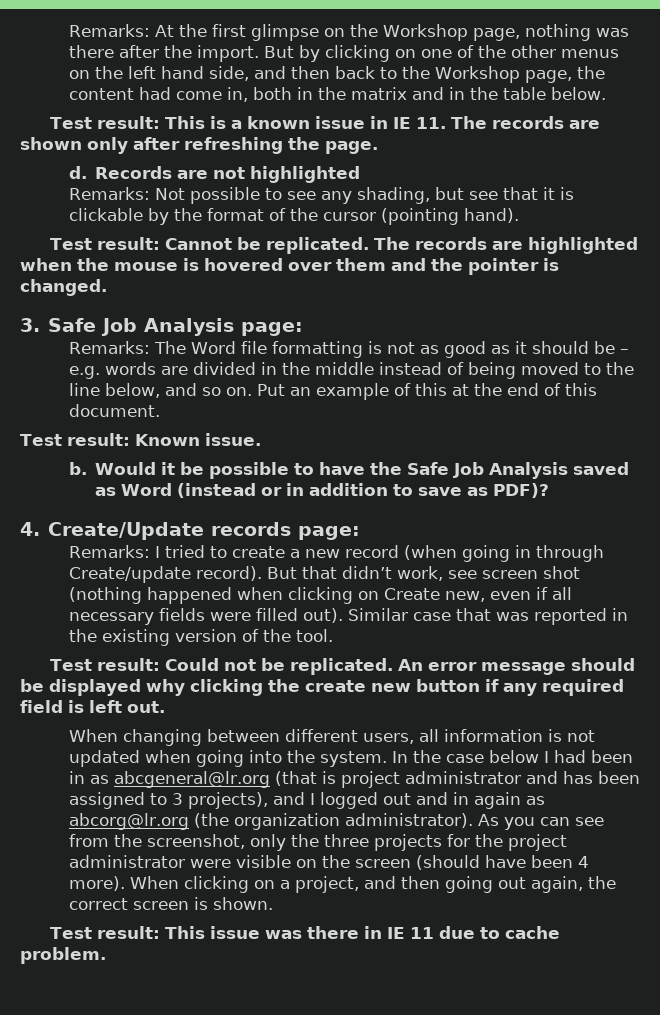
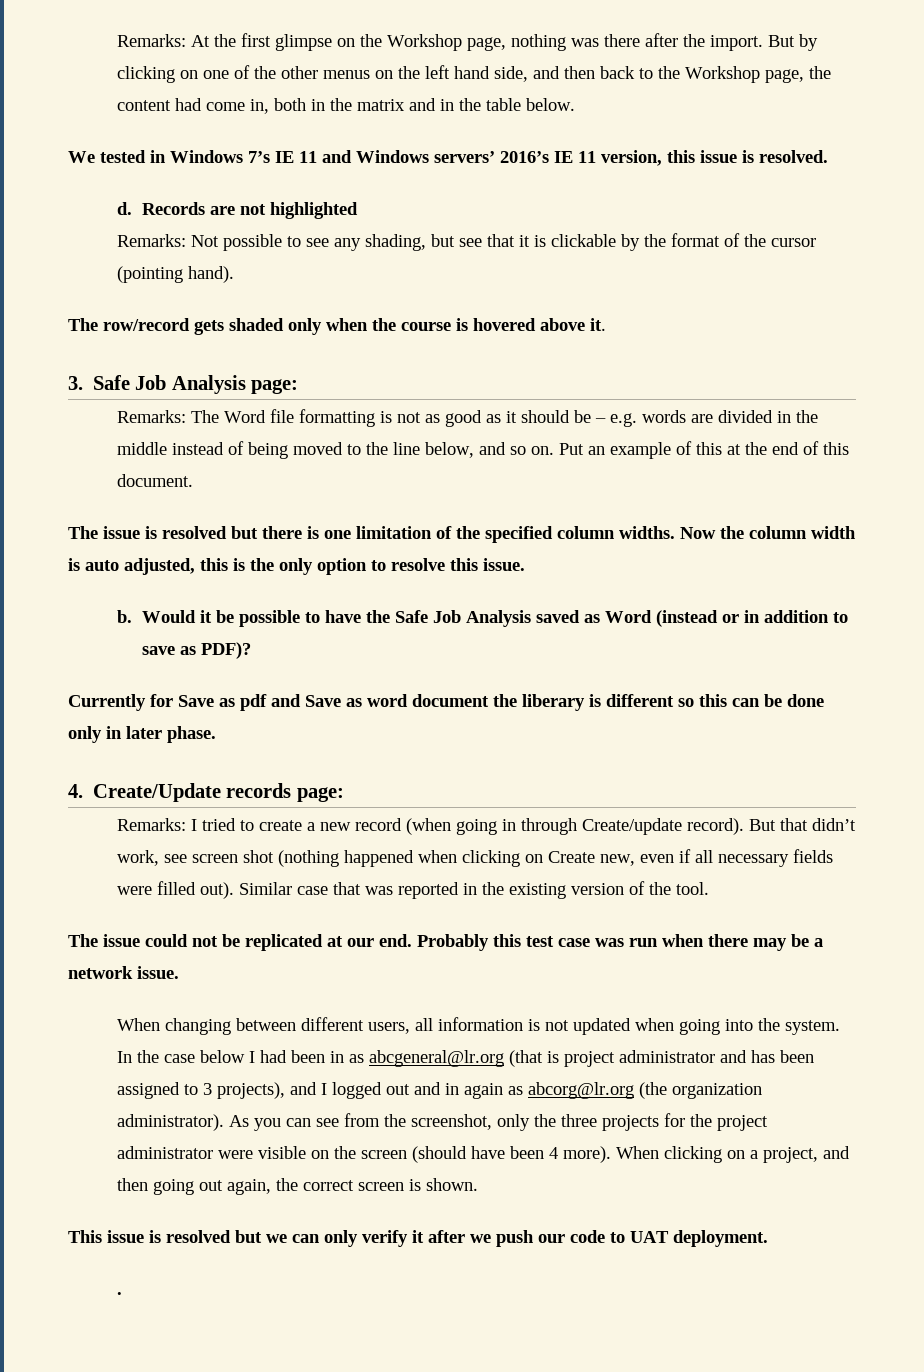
- Test result: This is a known issue in IE 11. The records are shown only after refreshing the page.
+ We tested in Windows 7’s IE 11 and Windows servers’ 2016’s IE 11 version, this issue is resolved.
- Test result: Cannot be replicated. The records are highlighted when the mouse is hovered over them and the pointer is changed.
+ The row/record gets shaded only when the course is hovered above it.
- Test result: Known issue.
+ The issue is resolved but there is one limitation of the specified column widths. Now the column width is auto adjusted, this is the only option to resolve this issue.
+ Currently for Save as pdf and Save as word document the liberary is different so this can be done only in later phase.
- Test result: Could not be replicated. An error message should be displayed why clicking the create new button if any required field is left out.
+ The issue could not be replicated at our end. Probably this test case was run when there may be a network issue.
- Test result: This issue was there in IE 11 due to cache problem.
+ This issue is resolved but we can only verify it after we push our code to UAT deployment.
+ .

